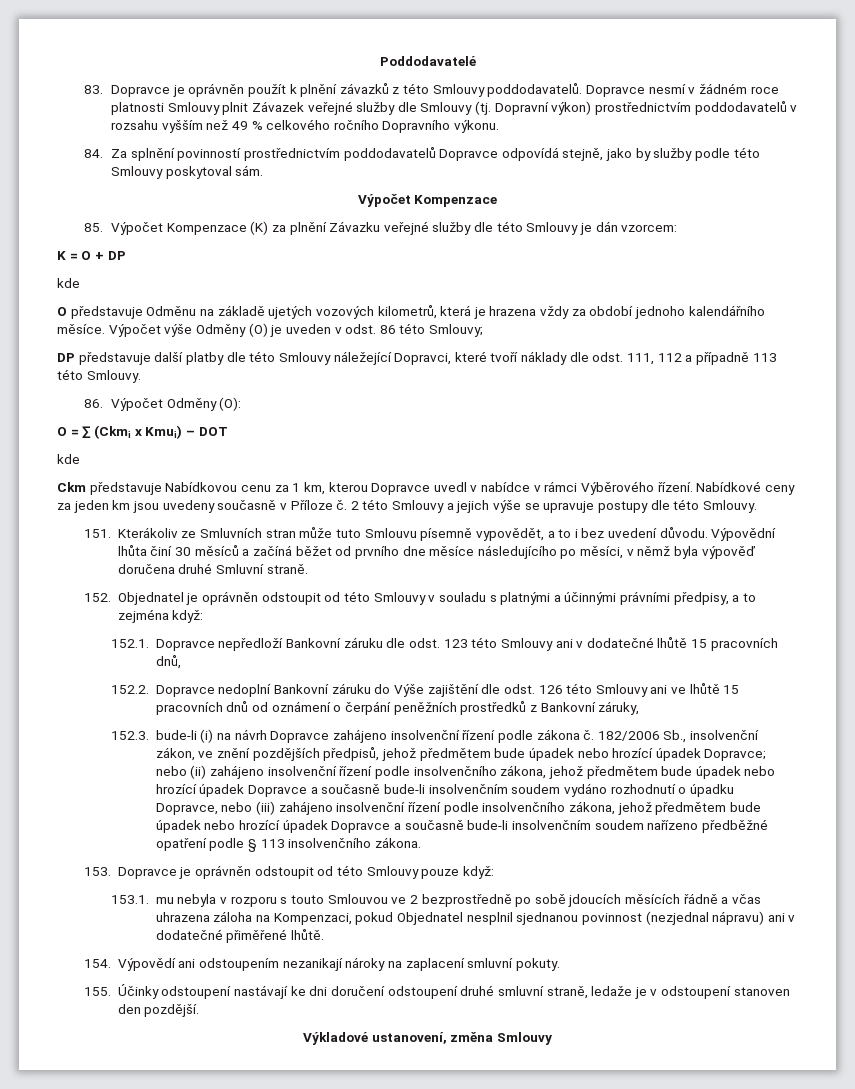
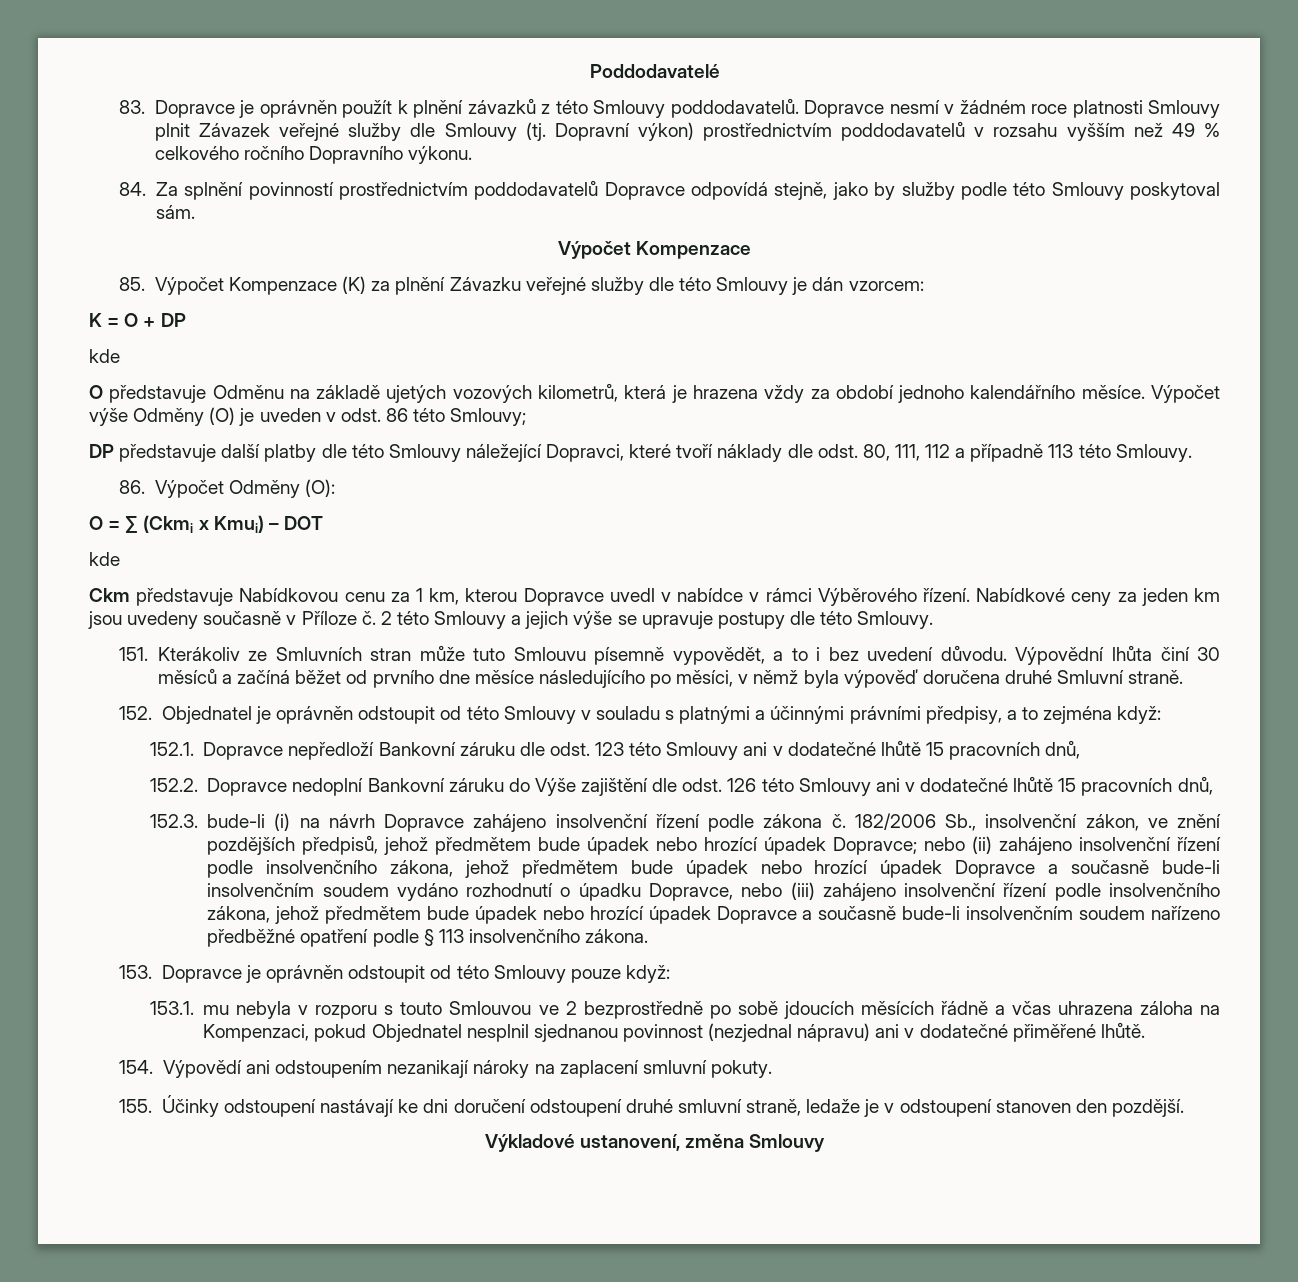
- DP představuje další platby dle této Smlouvy náležející Dopravci, které tvoří náklady dle odst. 111, 112 a případně 113 této Smlouvy.
+ DP představuje další platby dle této Smlouvy náležející Dopravci, které tvoří náklady dle odst. 80, 111, 112 a případně 113 této Smlouvy.
- 152.2. Dopravce nedoplní Bankovní záruku do Výše zajištění dle odst. 126 této Smlouvy ani ve lhůtě 15 pracovních dnů od oznámení o čerpání peněžních prostředků z Bankovní záruky,
+ 152.2. Dopravce nedoplní Bankovní záruku do Výše zajištění dle odst. 126 této Smlouvy ani v dodatečné lhůtě 15 pracovních dnů,

